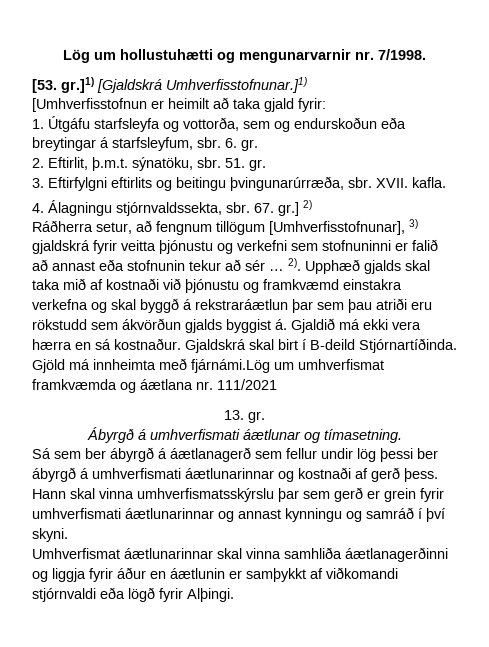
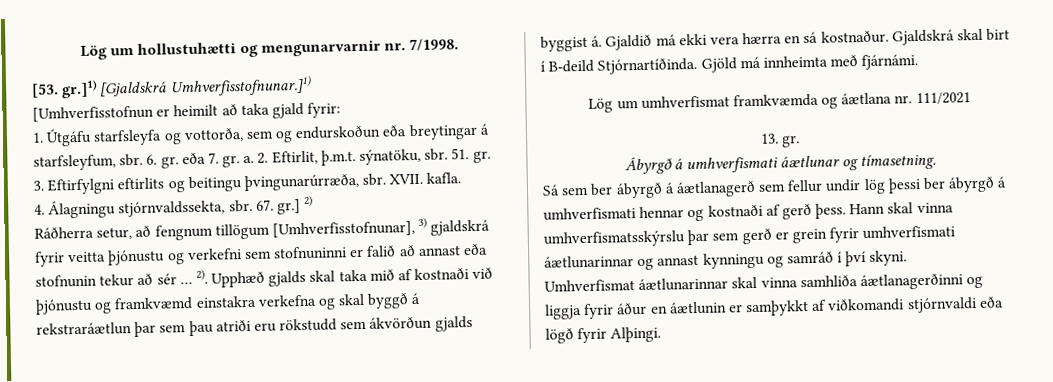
- 6. gr.
- 2. Eftirlit, þ.m.t. sýnatöku, sbr.
+ 6. gr. eða 7. gr. a. 2. Eftirlit, þ.m.t. sýnatöku, sbr.
- Gjöld má innheimta með fjárnámi.Lög um umhverfismat framkvæmda og áætlana nr. 111/2021
+ Gjöld má innheimta með fjárnámi.
+ Lög um umhverfismat framkvæmda og áætlana nr. 111/2021
- Sá sem ber ábyrgð á áætlanagerð sem fellur undir lög þessi ber ábyrgð á umhverfismati áætlunarinnar og kostnaði af gerð þess.
+ Sá sem ber ábyrgð á áætlanagerð sem fellur undir lög þessi ber ábyrgð á umhverfismati hennar og kostnaði af gerð þess.

